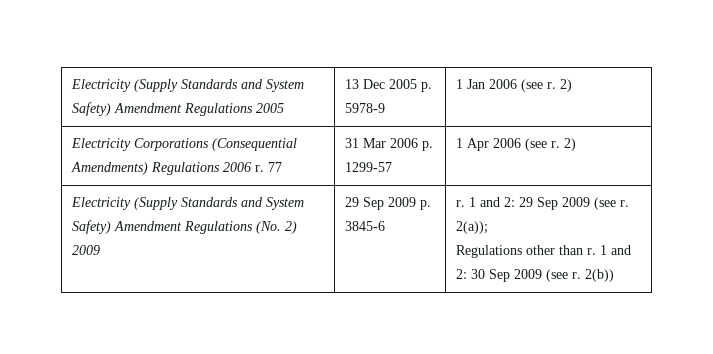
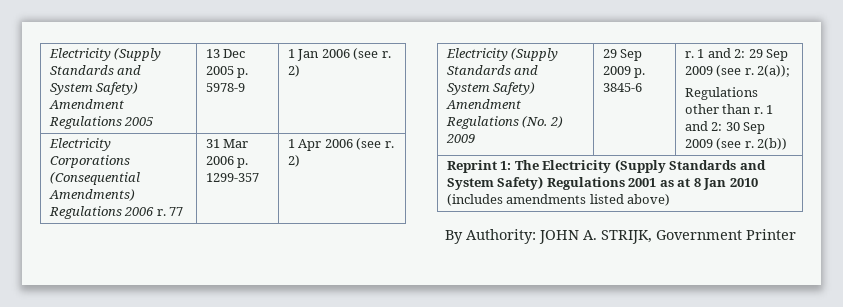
- Electricity Corporations (Consequential Amendments) Regulations 2006 r. 77 | 31 Mar 2006 p. 1299-57 | 1 Apr 2006 (see r. 2)
+ Electricity Corporations (Consequential Amendments) Regulations 2006 r. 77 | 31 Mar 2006 p. 1299-357 | 1 Apr 2006 (see r. 2)
+ Reprint 1: The Electricity (Supply Standards and System Safety) Regulations 2001 as at 8 Jan 2010 (includes amendments listed above)
+ By Authority: JOHN A. STRIJK, Government Printer

